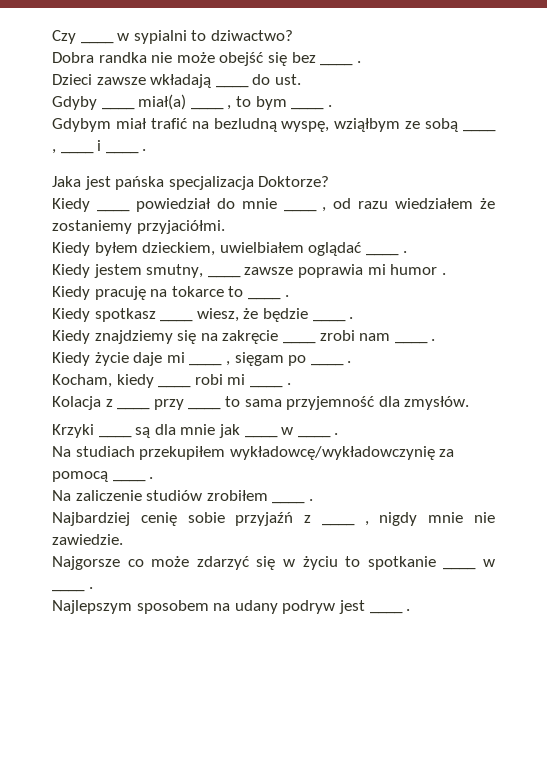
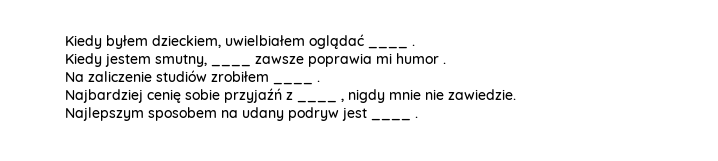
- Czy ____ w sypialni to dziwactwo?
- Dobra randka nie może obejść się bez ____ .
- Dzieci zawsze wkładają ____ do ust.
- Gdyby ____ miał(a) ____ , to bym ____ .
- Gdybym miał trafić na bezludną wyspę, wziąłbym ze sobą ____ , ____ i ____ .
- Jaka jest pańska specjalizacja Doktorze?
- Kiedy ____ powiedział do mnie ____ , od razu wiedziałem że zostaniemy przyjaciółmi.
- Kiedy pracuję na tokarce to ____ .
- Kiedy spotkasz ____ wiesz, że będzie ____ .
- Kiedy znajdziemy się na zakręcie ____ zrobi nam ____ .
- Kiedy życie daje mi ____ , sięgam po ____ .
- Kocham, kiedy ____ robi mi ____ .
- Kolacja z ____ przy ____ to sama przyjemność dla zmysłów.
- Krzyki ____ są dla mnie jak ____ w ____ .
- Na studiach przekupiłem wykładowcę/wykładowczynię za pomocą ____ .
- Najgorsze co może zdarzyć się w życiu to spotkanie ____ w ____ .

